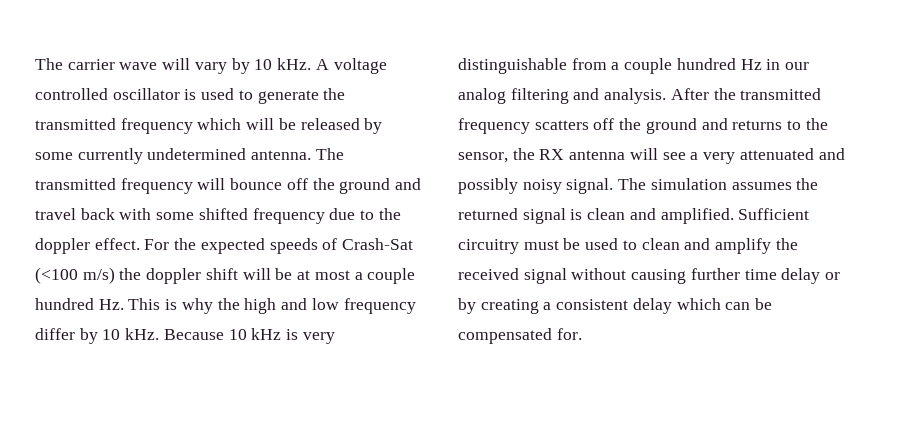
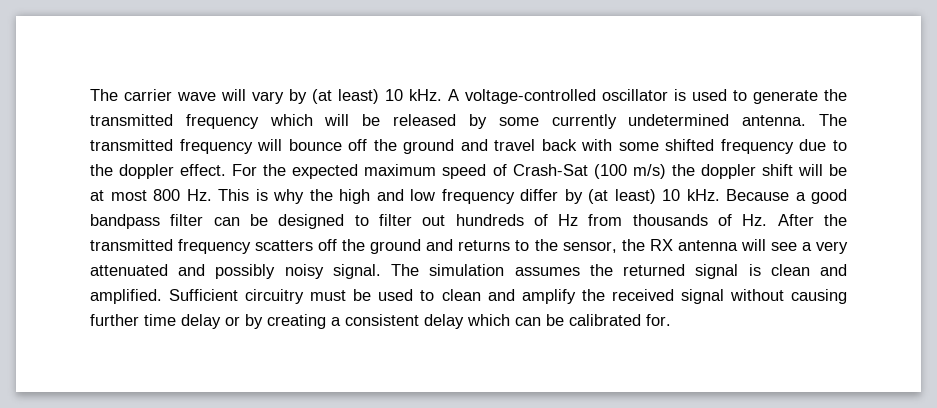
- The carrier wave will vary by 10 kHz.
+ The carrier wave will vary by (at least) 10 kHz.
- A voltage controlled oscillator is used to generate the transmitted frequency which will be released by some currently undetermined antenna.
+ A voltage-controlled oscillator is used to generate the transmitted frequency which will be released by some currently undetermined antenna.
- For the expected speeds of Crash-Sat (<100 m/s) the doppler shift will be at most a couple hundred Hz. This is why the high and low frequency differ by 10 kHz.
+ For the expected maximum speed of Crash-Sat (100 m/s) the doppler shift will be at most 800 Hz. This is why the high and low frequency differ by (at least) 10 kHz.
- Because 10 kHz is very distinguishable from a couple hundred Hz in our analog filtering and analysis. After the transmitted frequency scatters off the ground and returns to the sensor, the RX antenna will see a very attenuated and possibly noisy signal.
+ Because a good bandpass filter can be designed to filter out hundreds of Hz from thousands of Hz. After the transmitted frequency scatters off the ground and returns to the sensor, the RX antenna will see a very attenuated and possibly noisy signal.
- Sufficient circuitry must be used to clean and amplify the received signal without causing further time delay or by creating a consistent delay which can be compensated for.
+ Sufficient circuitry must be used to clean and amplify the received signal without causing further time delay or by creating a consistent delay which can be calibrated for.

